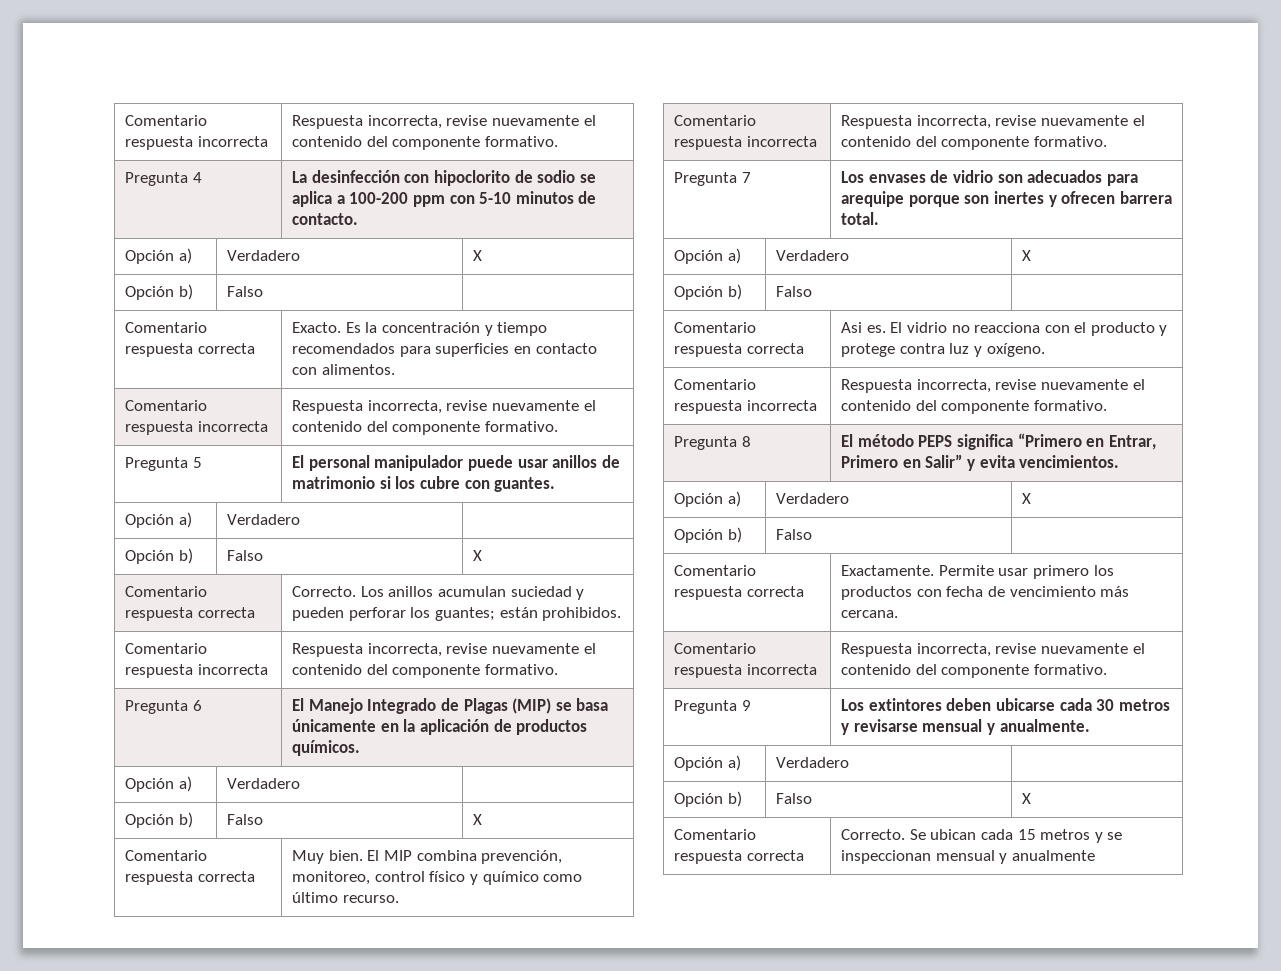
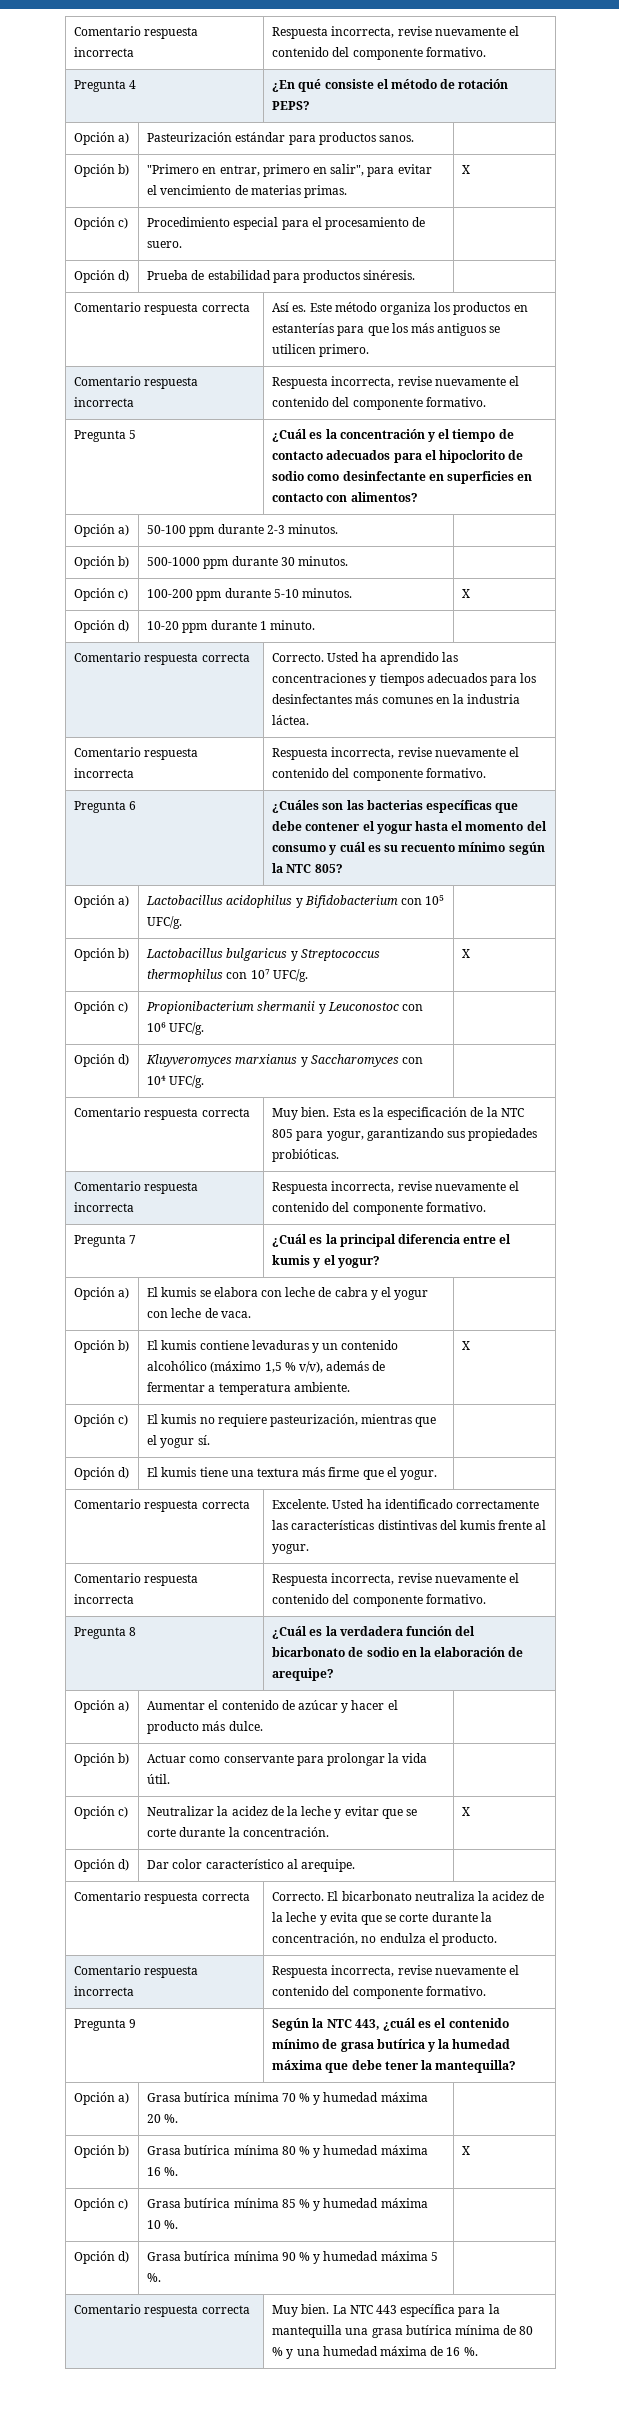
- Pregunta 4 | La desinfección con hipoclorito de sodio se aplica a 100-200 ppm con 5-10 minutos de contacto.
- Opción a) | Verdadero | X
- Opción b) | Falso |
- Comentario respuesta correcta | Exacto. Es la concentración y tiempo recomendados para superficies en contacto con alimentos.
+ Pregunta 4 | ¿En qué consiste el método de rotación PEPS?
+ Opción a) | Pasteurización estándar para productos sanos. |
+ Opción b) | "Primero en entrar, primero en salir", para evitar el vencimiento de materias primas. | X
+ Opción c) | Procedimiento especial para el procesamiento de suero. |
+ Opción d) | Prueba de estabilidad para productos sinéresis. |
+ Comentario respuesta correcta | Así es. Este método organiza los productos en estanterías para que los más antiguos se utilicen primero.
- Pregunta 5 | El personal manipulador puede usar anillos de matrimonio si los cubre con guantes.
- Opción a) | Verdadero |
- Opción b) | Falso | X
- Comentario respuesta correcta | Correcto. Los anillos acumulan suciedad y pueden perforar los guantes; están prohibidos.
+ Pregunta 5 | ¿Cuál es la concentración y el tiempo de contacto adecuados para el hipoclorito de sodio como desinfectante en superficies en contacto con alimentos?
+ Opción a) | 50-100 ppm durante 2-3 minutos. |
+ Opción b) | 500-1000 ppm durante 30 minutos. |
+ Opción c) | 100-200 ppm durante 5-10 minutos. | X
+ Opción d) | 10-20 ppm durante 1 minuto. |
+ Comentario respuesta correcta | Correcto. Usted ha aprendido las concentraciones y tiempos adecuados para los desinfectantes más comunes en la industria láctea.
- Pregunta 6 | El Manejo Integrado de Plagas (MIP) se basa únicamente en la aplicación de productos químicos.
- Opción a) | Verdadero |
- Opción b) | Falso | X
- Comentario respuesta correcta | Muy bien. El MIP combina prevención, monitoreo, control físico y químico como último recurso.
+ Pregunta 6 | ¿Cuáles son las bacterias específicas que debe contener el yogur hasta el momento del consumo y cuál es su recuento mínimo según la NTC 805?
+ Opción a) | Lactobacillus acidophilus y Bifidobacterium con 10⁵ UFC/g. |
+ Opción b) | Lactobacillus bulgaricus y Streptococcus thermophilus con 10⁷ UFC/g. | X
+ Opción c) | Propionibacterium shermanii y Leuconostoc con 10⁶ UFC/g. |
+ Opción d) | Kluyveromyces marxianus y Saccharomyces con 10⁴ UFC/g. |
+ Comentario respuesta correcta | Muy bien. Esta es la especificación de la NTC 805 para yogur, garantizando sus propiedades probióticas.
- Pregunta 7 | Los envases de vidrio son adecuados para arequipe porque son inertes y ofrecen barrera total.
- Opción a) | Verdadero | X
- Opción b) | Falso |
- Comentario respuesta correcta | Asi es. El vidrio no reacciona con el producto y protege contra luz y oxígeno.
+ Pregunta 7 | ¿Cuál es la principal diferencia entre el kumis y el yogur?
+ Opción a) | El kumis se elabora con leche de cabra y el yogur con leche de vaca. |
+ Opción b) | El kumis contiene levaduras y un contenido alcohólico (máximo 1,5 % v/v), además de fermentar a temperatura ambiente. | X
+ Opción c) | El kumis no requiere pasteurización, mientras que el yogur sí. |
+ Opción d) | El kumis tiene una textura más firme que el yogur. |
+ Comentario respuesta correcta | Excelente. Usted ha identificado correctamente las características distintivas del kumis frente al yogur.
- Pregunta 8 | El método PEPS significa “Primero en Entrar, Primero en Salir” y evita vencimientos.
- Opción a) | Verdadero | X
- Opción b) | Falso |
- Comentario respuesta correcta | Exactamente. Permite usar primero los productos con fecha de vencimiento más cercana.
+ Pregunta 8 | ¿Cuál es la verdadera función del bicarbonato de sodio en la elaboración de arequipe?
+ Opción a) | Aumentar el contenido de azúcar y hacer el producto más dulce. |
+ Opción b) | Actuar como conservante para prolongar la vida útil. |
+ Opción c) | Neutralizar la acidez de la leche y evitar que se corte durante la concentración. | X
+ Opción d) | Dar color característico al arequipe. |
+ Comentario respuesta correcta | Correcto. El bicarbonato neutraliza la acidez de la leche y evita que se corte durante la concentración, no endulza el producto.
- Pregunta 9 | Los extintores deben ubicarse cada 30 metros y revisarse mensual y anualmente.
- Opción a) | Verdadero |
- Opción b) | Falso | X
- Comentario respuesta correcta | Correcto. Se ubican cada 15 metros y se inspeccionan mensual y anualmente
+ Pregunta 9 | Según la NTC 443, ¿cuál es el contenido mínimo de grasa butírica y la humedad máxima que debe tener la mantequilla?
+ Opción a) | Grasa butírica mínima 70 % y humedad máxima 20 %. |
+ Opción b) | Grasa butírica mínima 80 % y humedad máxima 16 %. | X
+ Opción c) | Grasa butírica mínima 85 % y humedad máxima 10 %. |
+ Opción d) | Grasa butírica mínima 90 % y humedad máxima 5 %. |
+ Comentario respuesta correcta | Muy bien. La NTC 443 específica para la mantequilla una grasa butírica mínima de 80 % y una humedad máxima de 16 %.

